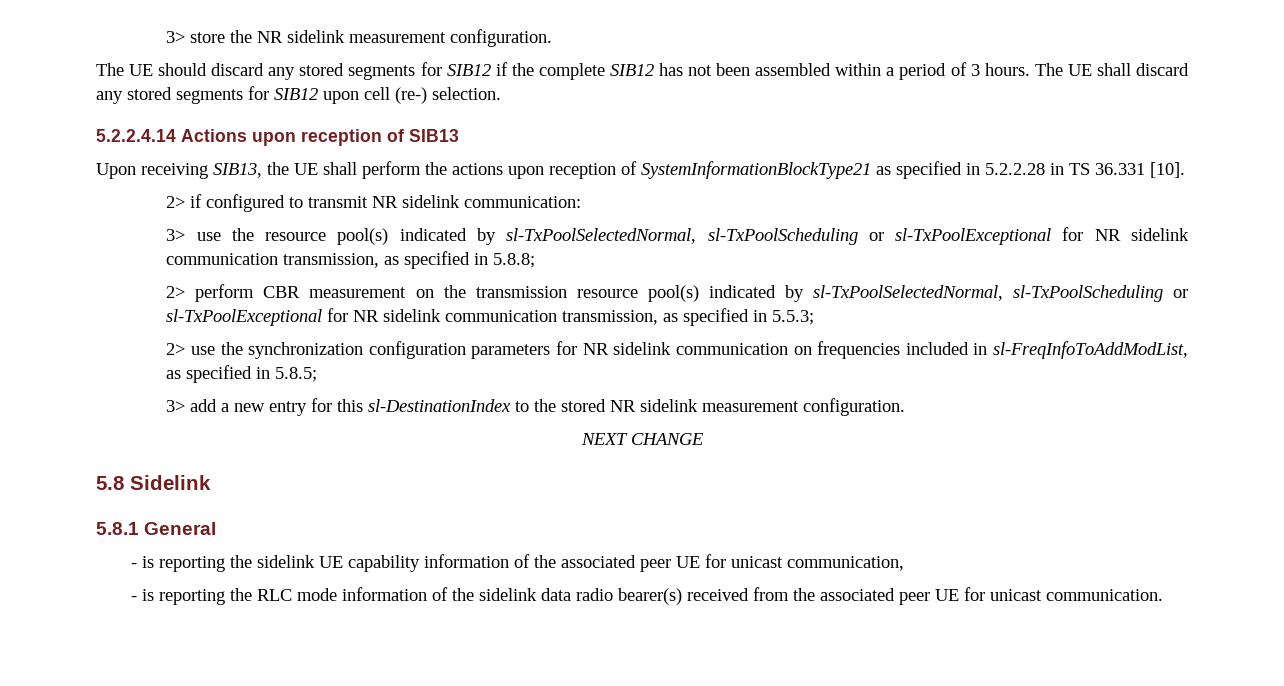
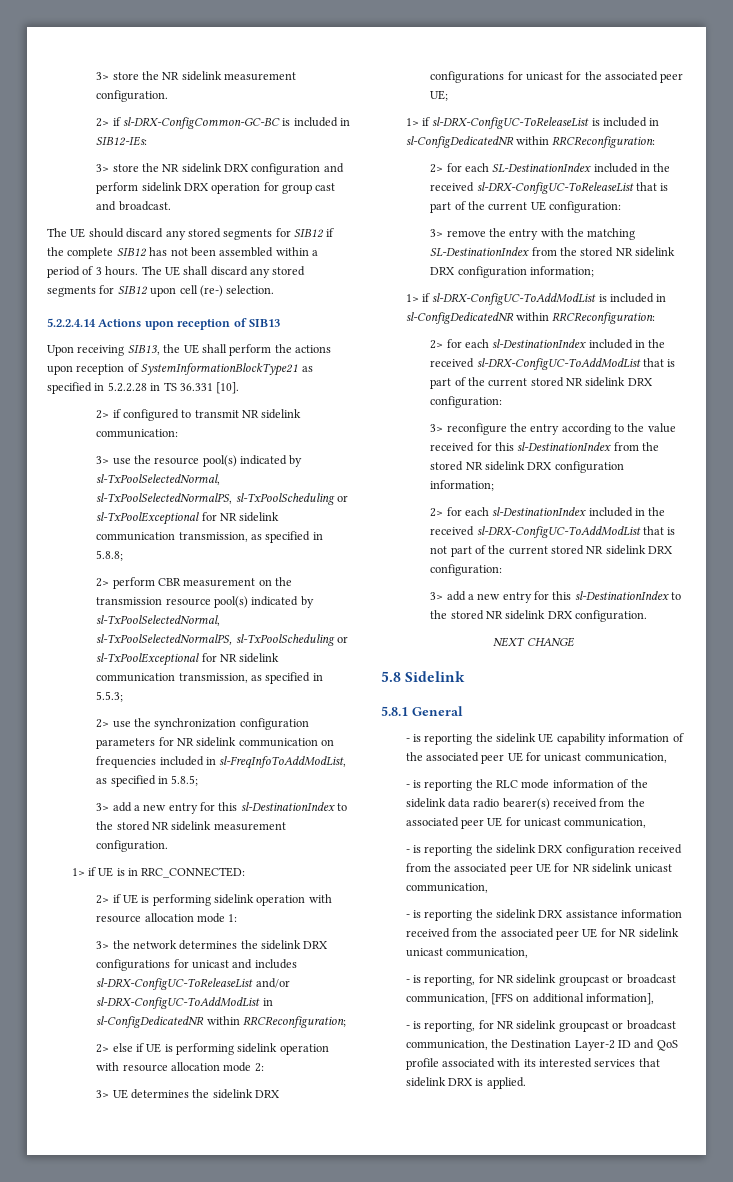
+ 2> if sl-DRX-ConfigCommon-GC-BC is included in SIB12-IEs:
+ 3> store the NR sidelink DRX configuration and perform sidelink DRX operation for group cast and broadcast.
- 3> use the resource pool(s) indicated by sl-TxPoolSelectedNormal, sl-TxPoolScheduling or sl-TxPoolExceptional for NR sidelink communication transmission, as specified in 5.8.8;
+ 3> use the resource pool(s) indicated by sl-TxPoolSelectedNormal, sl-TxPoolSelectedNormalPS, sl-TxPoolScheduling or sl-TxPoolExceptional for NR sidelink communication transmission, as specified in 5.8.8;
- 2> perform CBR measurement on the transmission resource pool(s) indicated by sl-TxPoolSelectedNormal, sl-TxPoolScheduling or sl-TxPoolExceptional for NR sidelink communication transmission, as specified in 5.5.3;
+ 2> perform CBR measurement on the transmission resource pool(s) indicated by sl-TxPoolSelectedNormal, sl-TxPoolSelectedNormalPS, sl-TxPoolScheduling or sl-TxPoolExceptional for NR sidelink communication transmission, as specified in 5.5.3;
+ 1> if UE is in RRC_CONNECTED:
+ 2> if UE is performing sidelink operation with resource allocation mode 1:
+ 3> the network determines the sidelink DRX configurations for unicast and includes sl-DRX-ConfigUC-ToReleaseList and/or sl-DRX-ConfigUC-ToAddModList in sl-ConfigDedicatedNR within RRCReconfiguration;
+ 2> else if UE is performing sidelink operation with resource allocation mode 2:
+ 3> UE determines the sidelink DRX configurations for unicast for the associated peer UE;
+ 1> if sl-DRX-ConfigUC-ToReleaseList is included in sl-ConfigDedicatedNR within RRCReconfiguration:
+ 2> for each SL-DestinationIndex included in the received sl-DRX-ConfigUC-ToReleaseList that is part of the current UE configuration:
+ 3> remove the entry with the matching SL-DestinationIndex from the stored NR sidelink DRX configuration information;
+ 1> if sl-DRX-ConfigUC-ToAddModList is included in sl-ConfigDedicatedNR within RRCReconfiguration:
+ 2> for each sl-DestinationIndex included in the received sl-DRX-ConfigUC-ToAddModList that is part of the current stored NR sidelink DRX configuration:
+ 3> reconfigure the entry according to the value received for this sl-DestinationIndex from the stored NR sidelink DRX configuration information;
+ 2> for each sl-DestinationIndex included in the received sl-DRX-ConfigUC-ToAddModList that is not part of the current stored NR sidelink DRX configuration:
+ 3> add a new entry for this sl-DestinationIndex to the stored NR sidelink DRX configuration.
- - is reporting the RLC mode information of the sidelink data radio bearer(s) received from the associated peer UE for unicast communication.
+ - is reporting the RLC mode information of the sidelink data radio bearer(s) received from the associated peer UE for unicast communication,
+ - is reporting the sidelink DRX configuration received from the associated peer UE for NR sidelink unicast communication,
+ - is reporting the sidelink DRX assistance information received from the associated peer UE for NR sidelink unicast communication,
+ - is reporting, for NR sidelink groupcast or broadcast communication, [FFS on additional information],
+ - is reporting, for NR sidelink groupcast or broadcast communication, the Destination Layer-2 ID and QoS profile associated with its interested services that sidelink DRX is applied.

